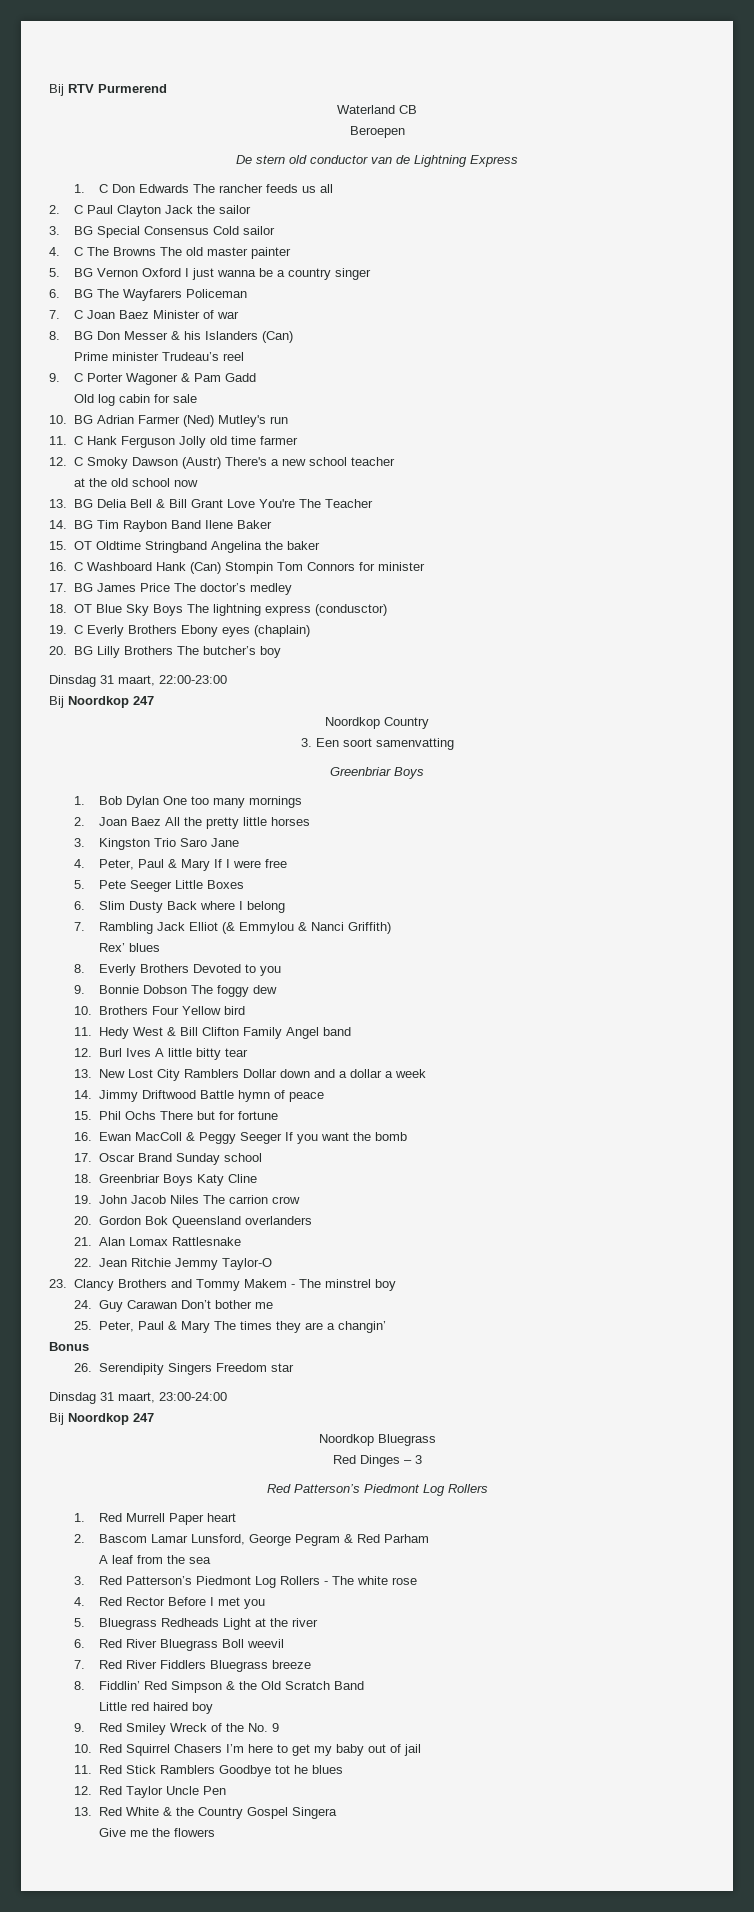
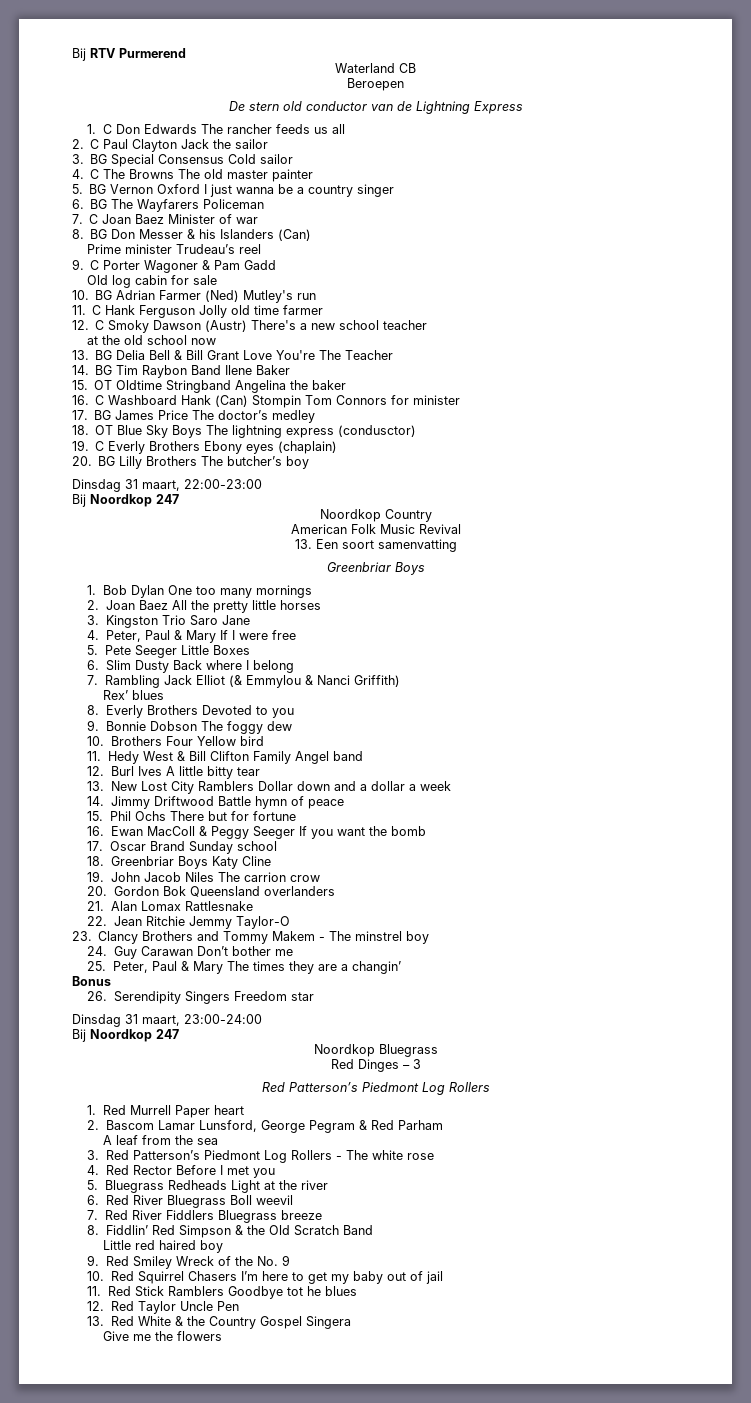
- 3. Een soort samenvatting
+ American Folk Music Revival
+ 13. Een soort samenvatting

